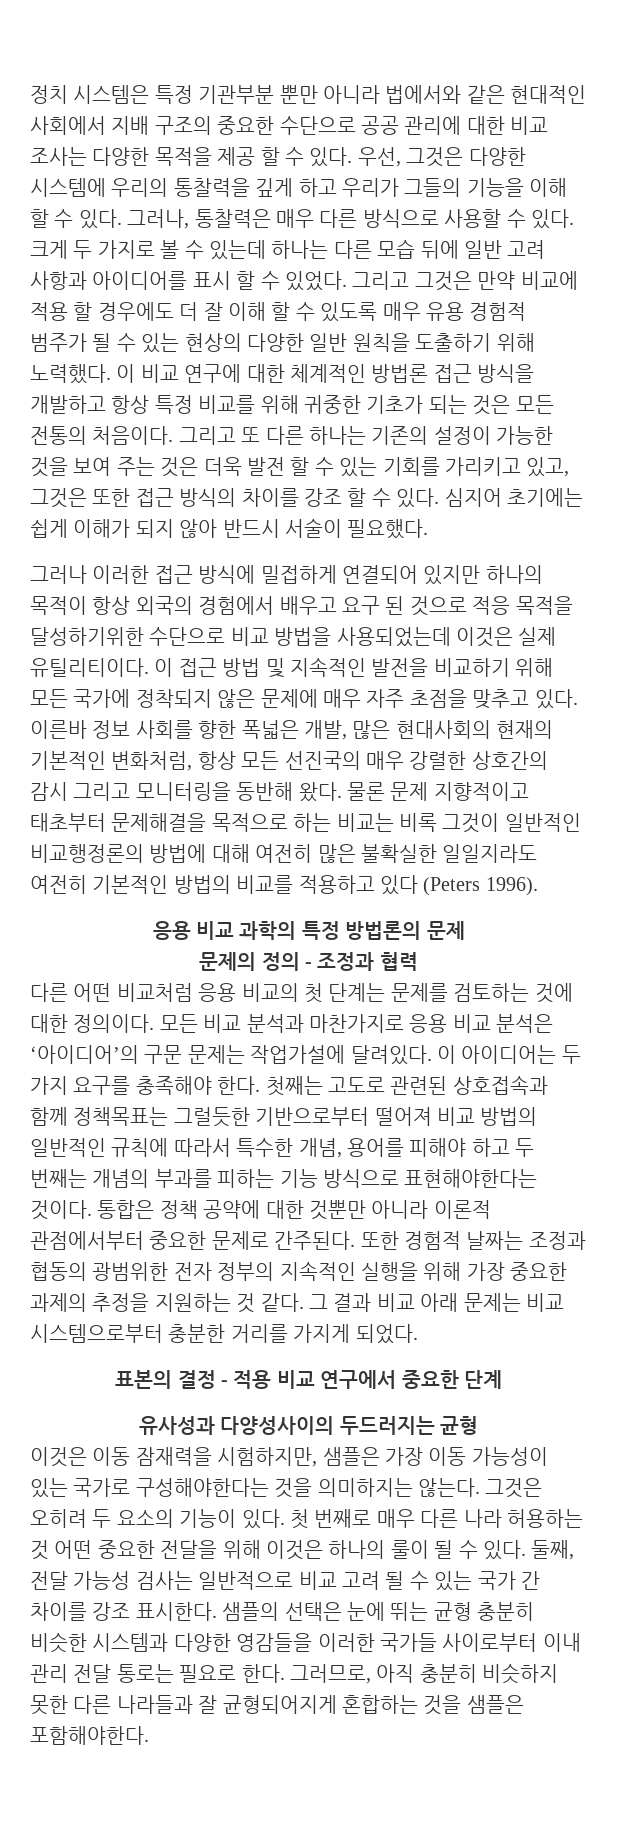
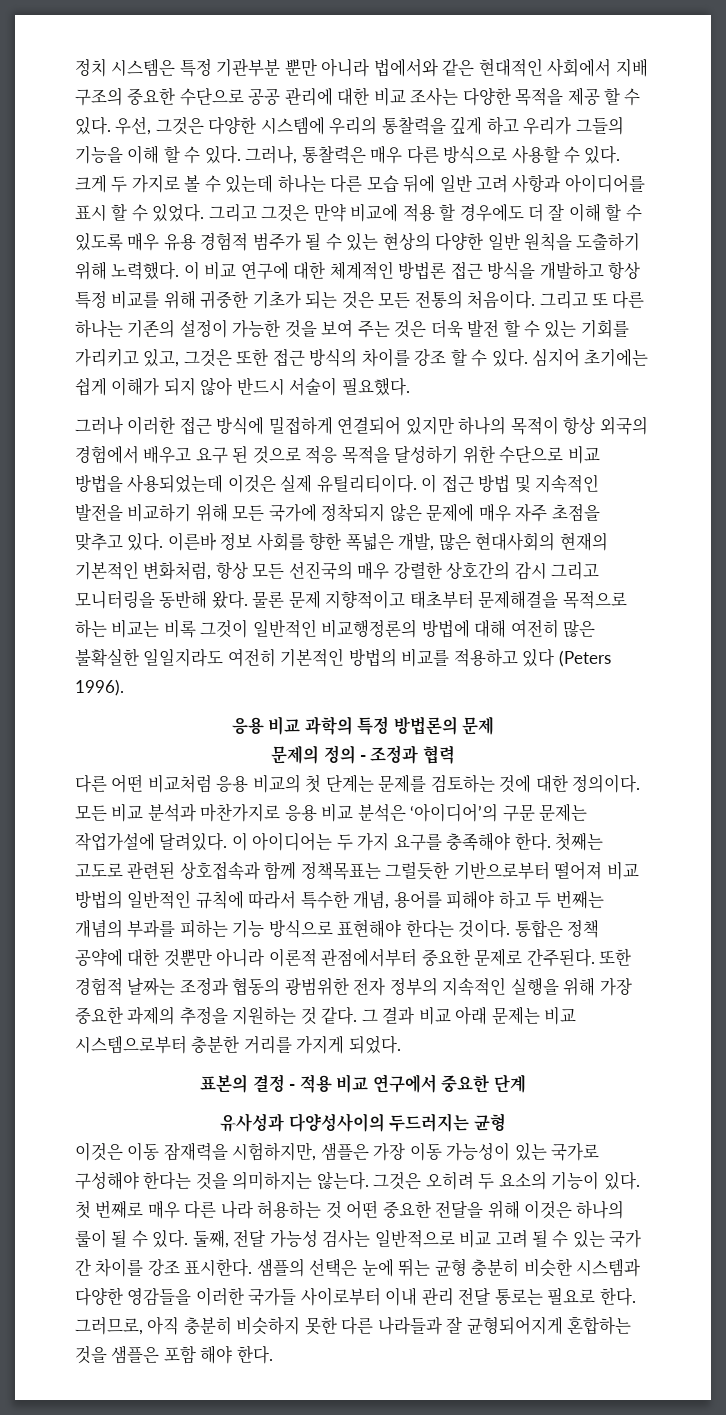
- 그러나 이러한 접근 방식에 밀접하게 연결되어 있지만 하나의 목적이 항상 외국의 경험에서 배우고 요구 된 것으로 적응 목적을 달성하기위한 수단으로 비교 방법을 사용되었는데 이것은 실제 유틸리티이다.
+ 그러나 이러한 접근 방식에 밀접하게 연결되어 있지만 하나의 목적이 항상 외국의 경험에서 배우고 요구 된 것으로 적응 목적을 달성하기 위한 수단으로 비교 방법을 사용되었는데 이것은 실제 유틸리티이다.
- 첫째는 고도로 관련된 상호접속과 함께 정책목표는 그럴듯한 기반으로부터 떨어져 비교 방법의 일반적인 규칙에 따라서 특수한 개념, 용어를 피해야 하고 두 번째는 개념의 부과를 피하는 기능 방식으로 표현해야한다는 것이다.
+ 첫째는 고도로 관련된 상호접속과 함께 정책목표는 그럴듯한 기반으로부터 떨어져 비교 방법의 일반적인 규칙에 따라서 특수한 개념, 용어를 피해야 하고 두 번째는 개념의 부과를 피하는 기능 방식으로 표현해야 한다는 것이다.
- 이것은 이동 잠재력을 시험하지만, 샘플은 가장 이동 가능성이 있는 국가로 구성해야한다는 것을 의미하지는 않는다.
+ 이것은 이동 잠재력을 시험하지만, 샘플은 가장 이동 가능성이 있는 국가로 구성해야 한다는 것을 의미하지는 않는다.
- 그러므로, 아직 충분히 비슷하지 못한 다른 나라들과 잘 균형되어지게 혼합하는 것을 샘플은 포함해야한다.
+ 그러므로, 아직 충분히 비슷하지 못한 다른 나라들과 잘 균형되어지게 혼합하는 것을 샘플은 포함 해야 한다.

